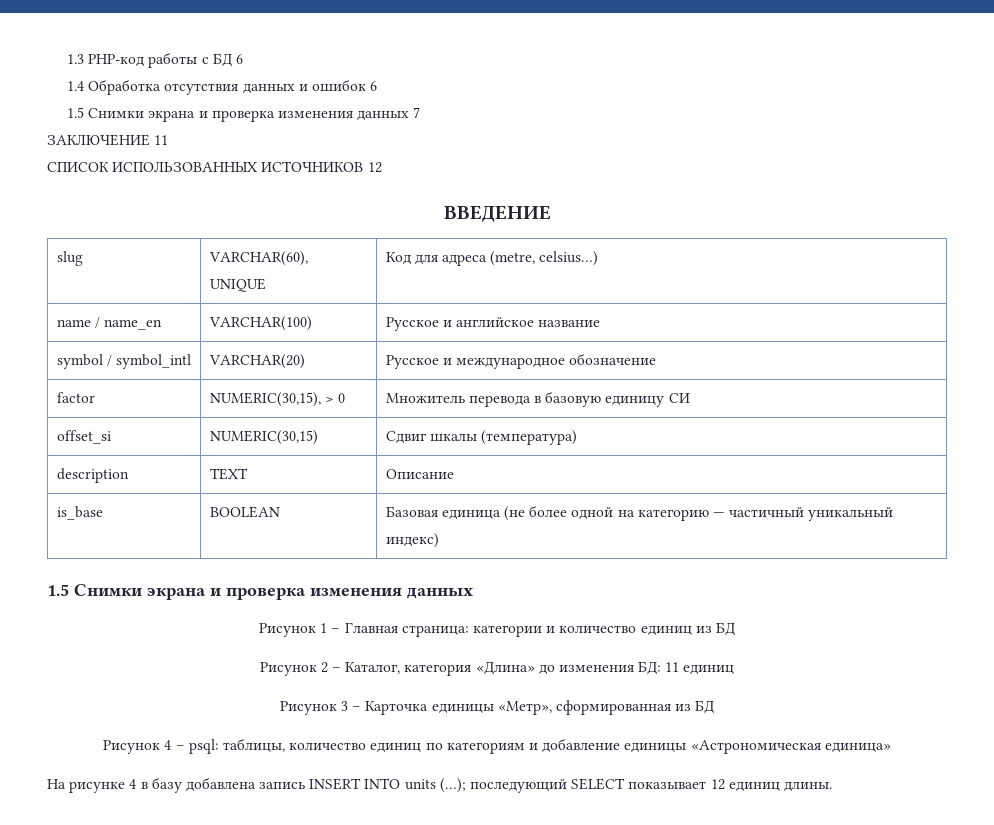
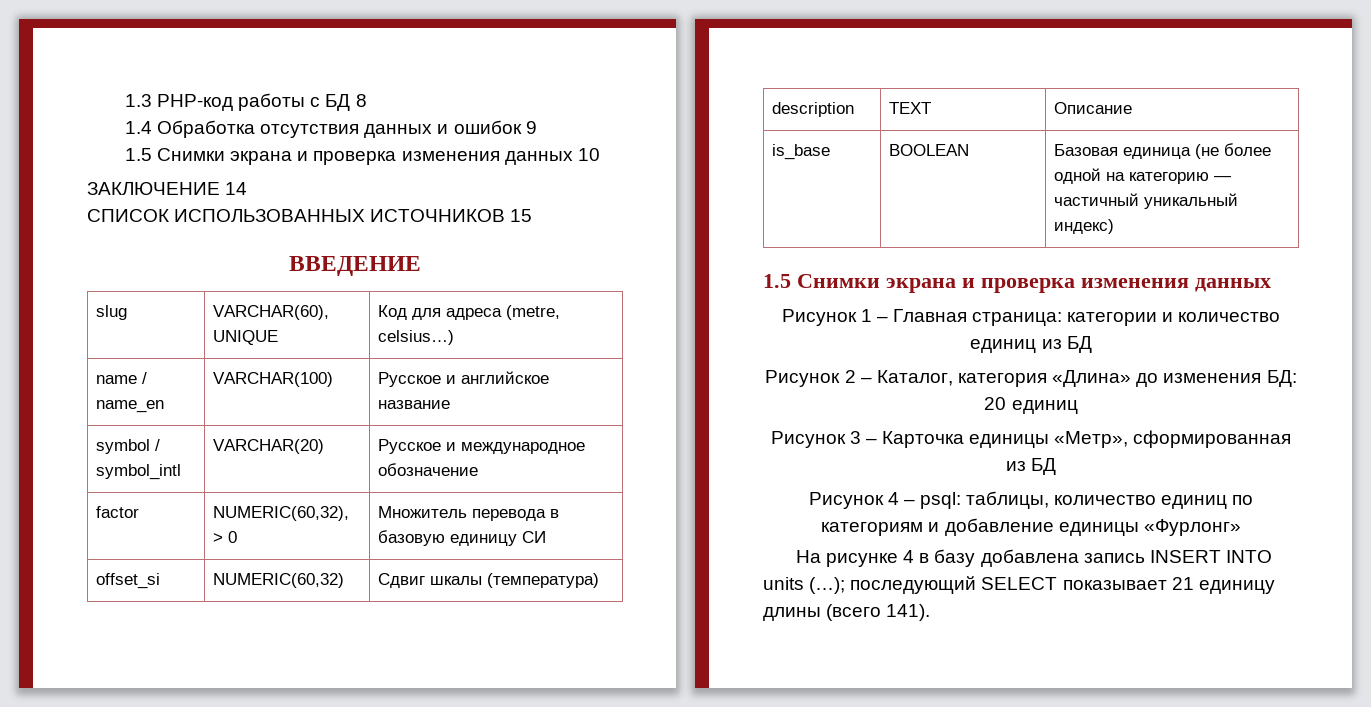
- 1.3 PHP-код работы с БД 6
+ 1.3 PHP-код работы с БД 8
- 1.4 Обработка отсутствия данных и ошибок 6
- 1.5 Снимки экрана и проверка изменения данных 7
+ 1.4 Обработка отсутствия данных и ошибок 9
+ 1.5 Снимки экрана и проверка изменения данных 10
- ЗАКЛЮЧЕНИЕ 11
+ ЗАКЛЮЧЕНИЕ 14
- СПИСОК ИСПОЛЬЗОВАННЫХ ИСТОЧНИКОВ 12
+ СПИСОК ИСПОЛЬЗОВАННЫХ ИСТОЧНИКОВ 15
- factor | NUMERIC(30,15), > 0 | Множитель перевода в базовую единицу СИ
+ factor | NUMERIC(60,32), > 0 | Множитель перевода в базовую единицу СИ
- offset_si | NUMERIC(30,15) | Сдвиг шкалы (температура)
+ offset_si | NUMERIC(60,32) | Сдвиг шкалы (температура)
- Рисунок 2 – Каталог, категория «Длина» до изменения БД: 11 единиц
+ Рисунок 2 – Каталог, категория «Длина» до изменения БД: 20 единиц
- Рисунок 4 – psql: таблицы, количество единиц по категориям и добавление единицы «Астрономическая единица»
+ Рисунок 4 – psql: таблицы, количество единиц по категориям и добавление единицы «Фурлонг»
- На рисунке 4 в базу добавлена запись INSERT INTO units (…); последующий SELECT показывает 12 единиц длины.
+ На рисунке 4 в базу добавлена запись INSERT INTO units (…); последующий SELECT показывает 21 единицу длины (всего 141).

